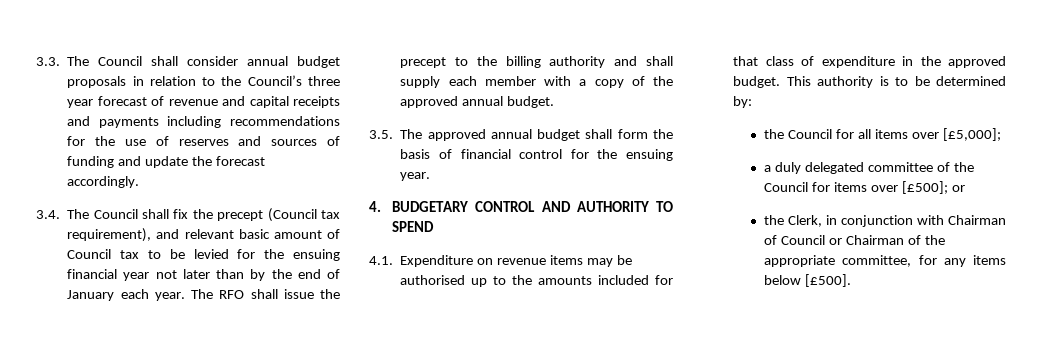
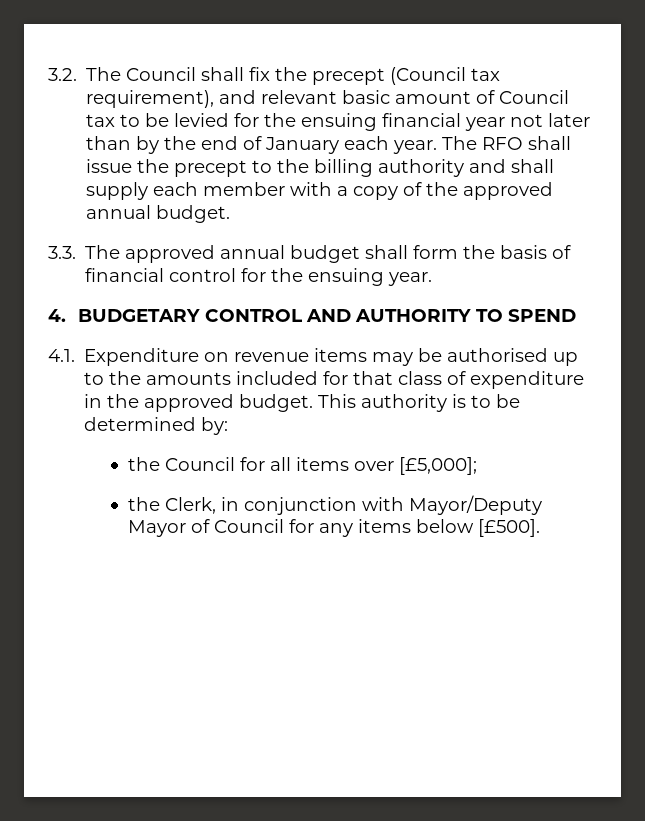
- 3.3. The Council shall consider annual budget proposals in relation to the Council’s three year forecast of revenue and capital receipts and payments including recommendations for the use of reserves and sources of funding and update the forecast accordingly.
- 3.4. The Council shall fix the precept (Council tax requirement), and relevant basic amount of Council tax to be levied for the ensuing financial year not later than by the end of January each year.
+ 3.2. The Council shall fix the precept (Council tax requirement), and relevant basic amount of Council tax to be levied for the ensuing financial year not later than by the end of January each year.
- 3.5. The approved annual budget shall form the basis of financial control for the ensuing year.
+ 3.3. The approved annual budget shall form the basis of financial control for the ensuing year.
- a duly delegated committee of the Council for items over [£500]; or
- the Clerk, in conjunction with Chairman of Council or Chairman of the appropriate committee, for any items below [£500].
+ the Clerk, in conjunction with Mayor/Deputy Mayor of Council for any items below [£500].

